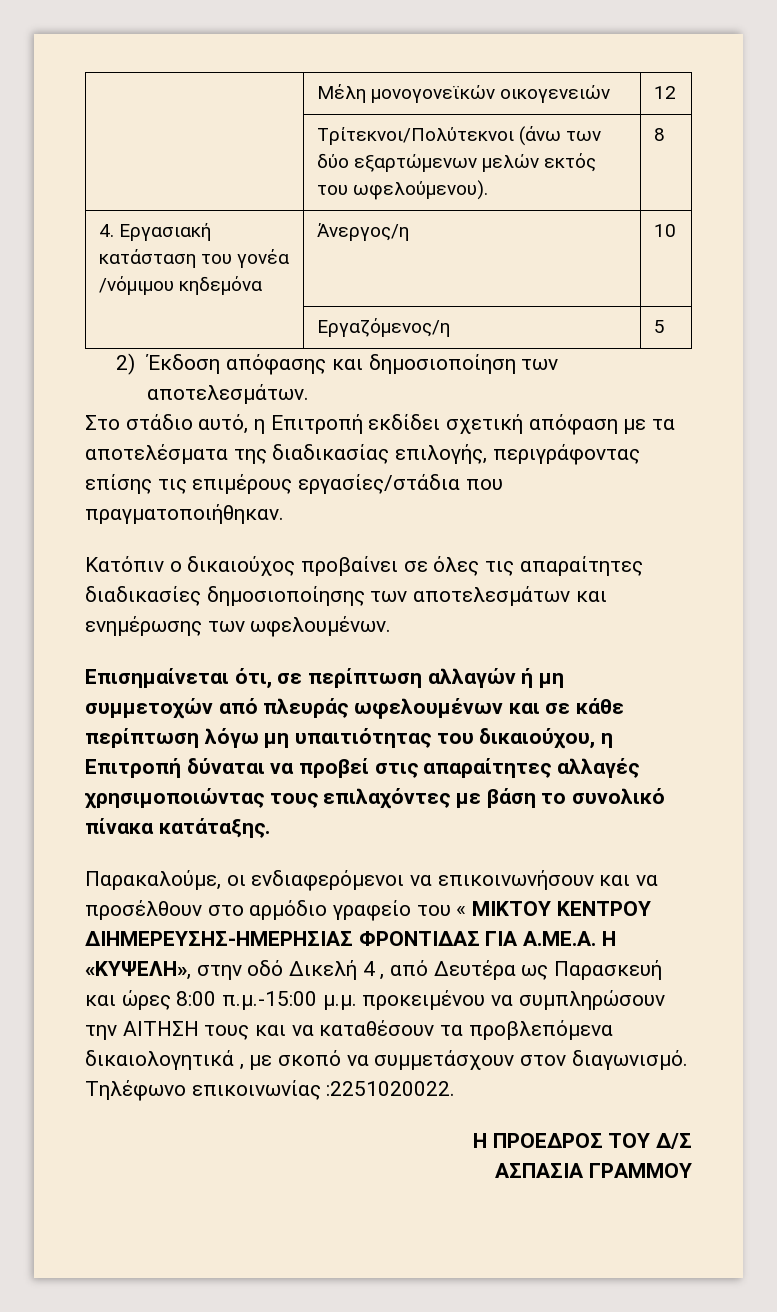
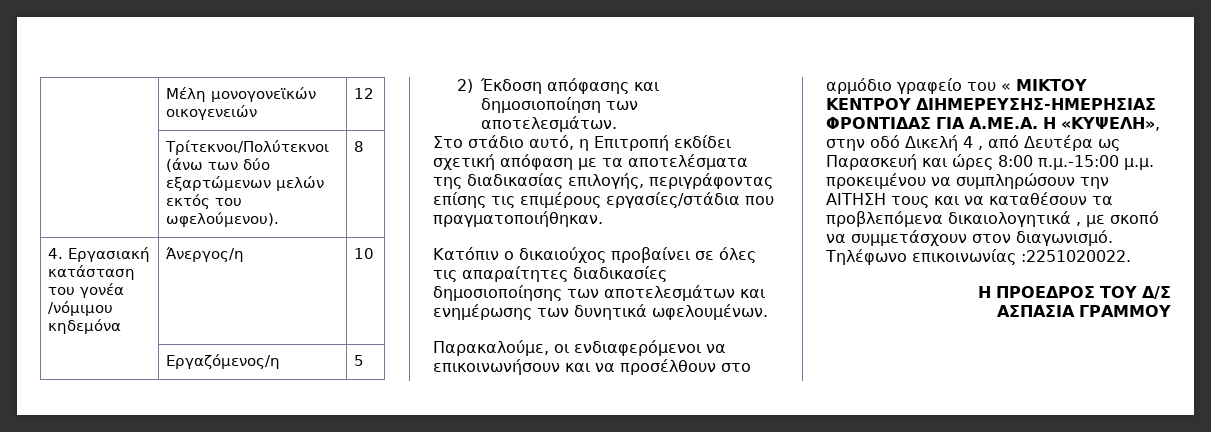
- Κατόπιν ο δικαιούχος προβαίνει σε όλες τις απαραίτητες διαδικασίες δημοσιοποίησης των αποτελεσμάτων και ενημέρωσης των ωφελουμένων.
+ Κατόπιν ο δικαιούχος προβαίνει σε όλες τις απαραίτητες διαδικασίες δημοσιοποίησης των αποτελεσμάτων και ενημέρωσης των δυνητικά ωφελουμένων.
- Επισημαίνεται ότι, σε περίπτωση αλλαγών ή μη συμμετοχών από πλευράς ωφελουμένων και σε κάθε περίπτωση λόγω μη υπαιτιότητας του δικαιούχου, η Επιτροπή δύναται να προβεί στις απαραίτητες αλλαγές χρησιμοποιώντας τους επιλαχόντες με βάση το συνολικό πίνακα κατάταξης.

